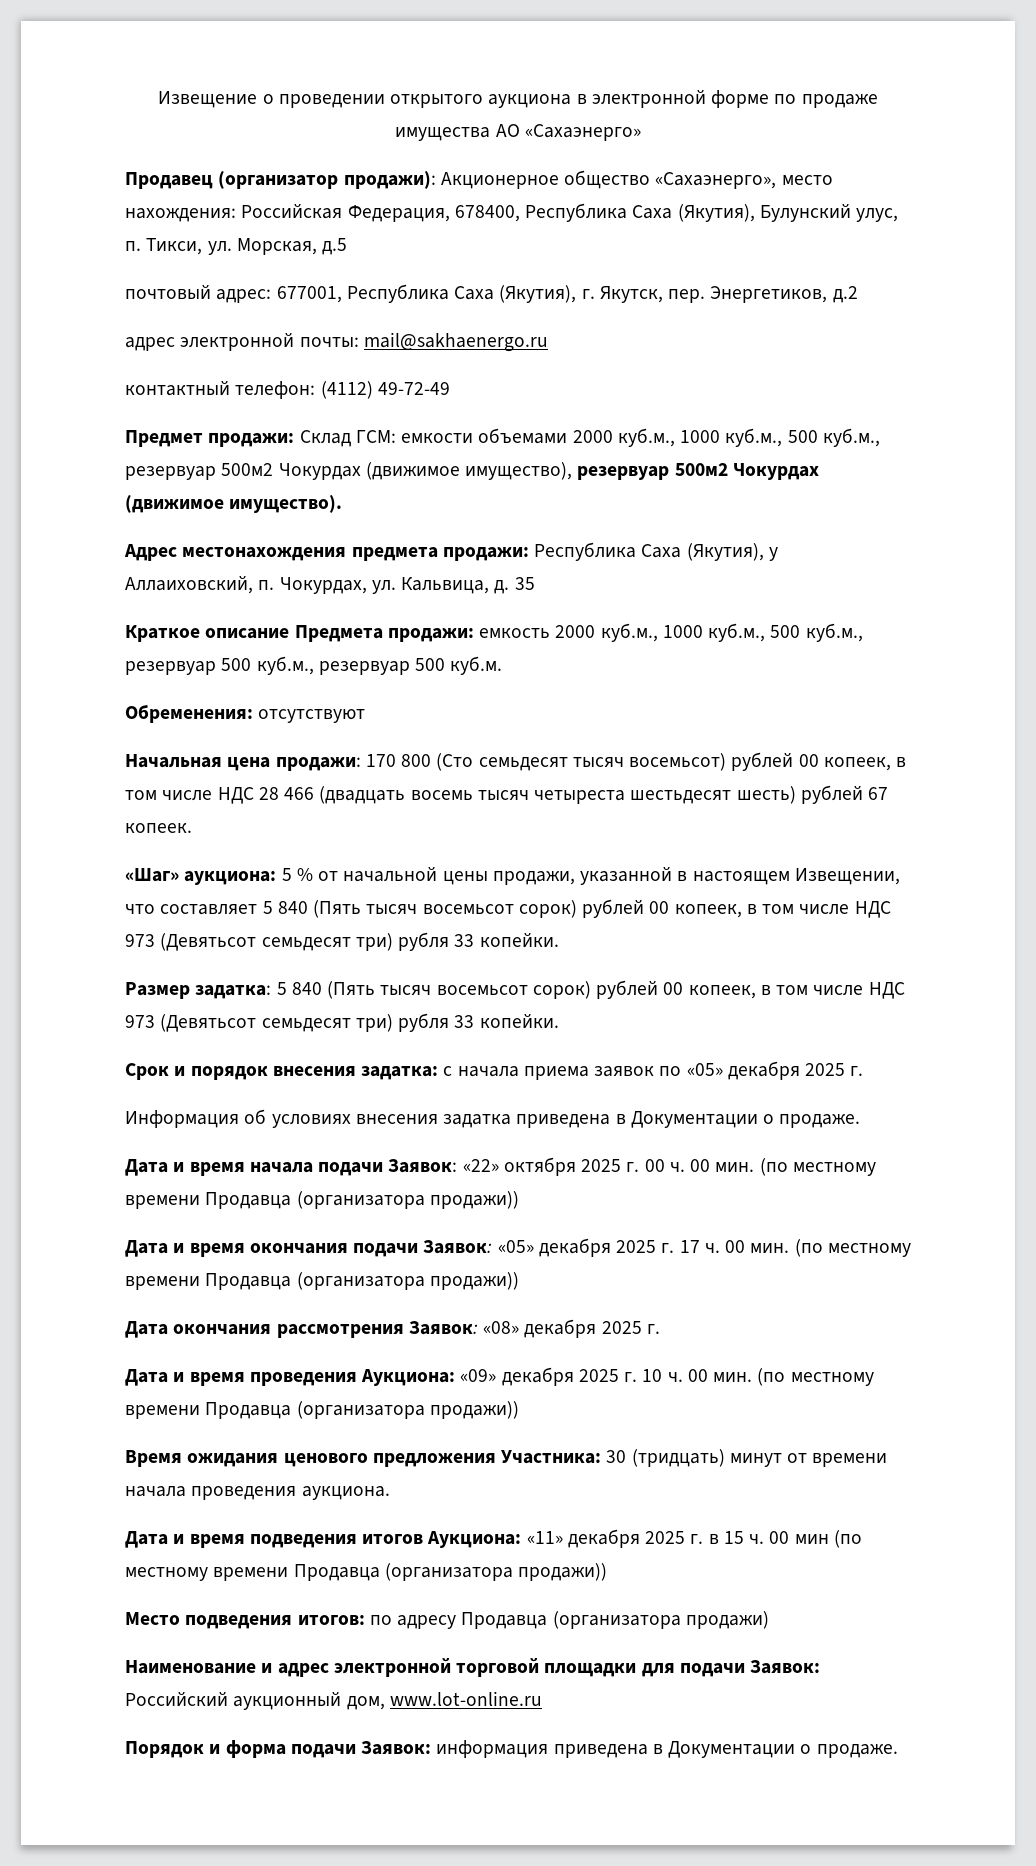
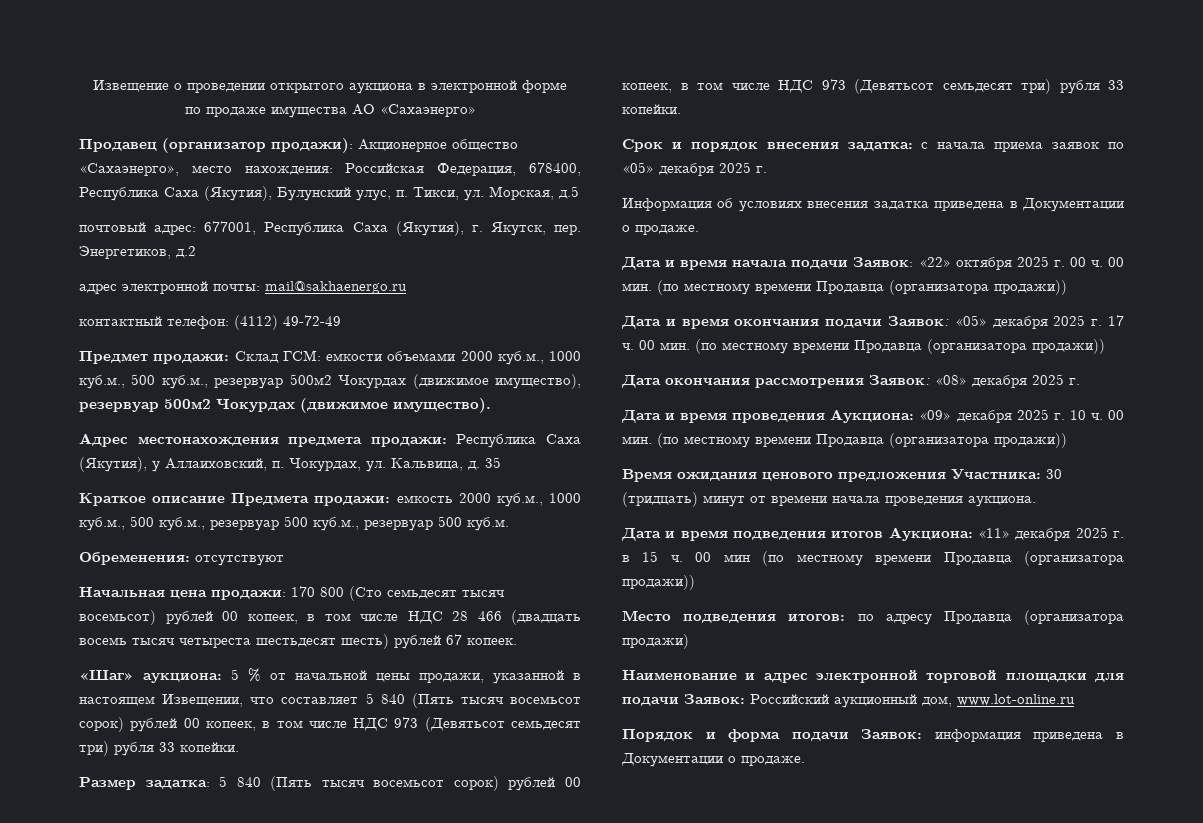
- Извещение о проведении открытого аукциона в электронной форме по продаже имущества АО «Сахаэнерго»
+ Извещение о проведении открытого аукциона в электронной форме
+ по продаже имущества АО «Сахаэнерго»

